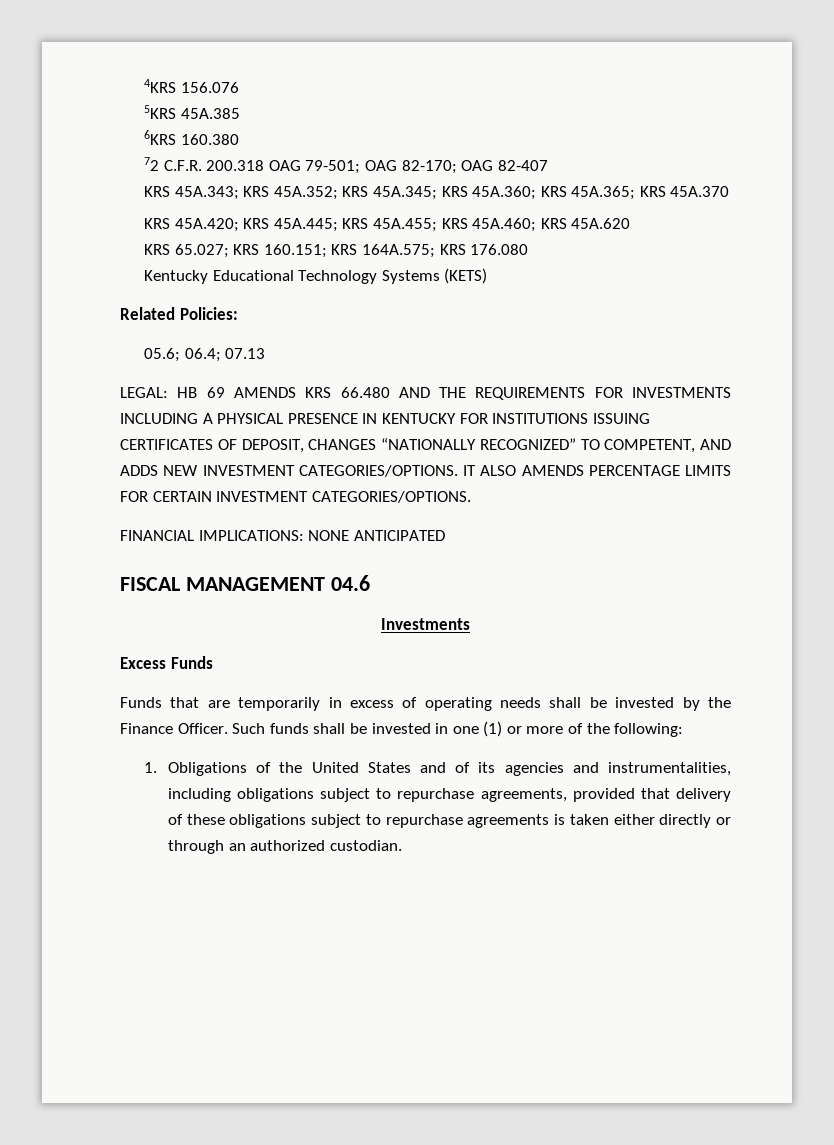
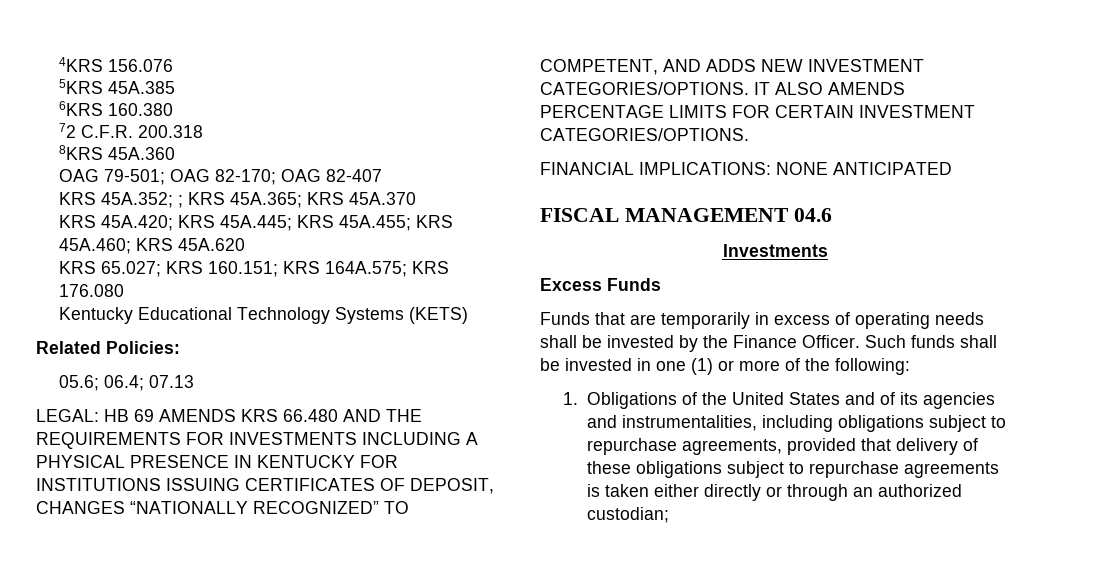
- 72 C.F.R. 200.318 OAG 79-501; OAG 82-170; OAG 82-407
+ 72 C.F.R. 200.318
+ 8KRS 45A.360
+ OAG 79-501; OAG 82-170; OAG 82-407
- KRS 45A.343; KRS 45A.352; KRS 45A.345; KRS 45A.360; KRS 45A.365; KRS 45A.370
+ KRS 45A.352; ; KRS 45A.365; KRS 45A.370
- 1. Obligations of the United States and of its agencies and instrumentalities, including obligations subject to repurchase agreements, provided that delivery of these obligations subject to repurchase agreements is taken either directly or through an authorized custodian.
+ 1. Obligations of the United States and of its agencies and instrumentalities, including obligations subject to repurchase agreements, provided that delivery of these obligations subject to repurchase agreements is taken either directly or through an authorized custodian;

